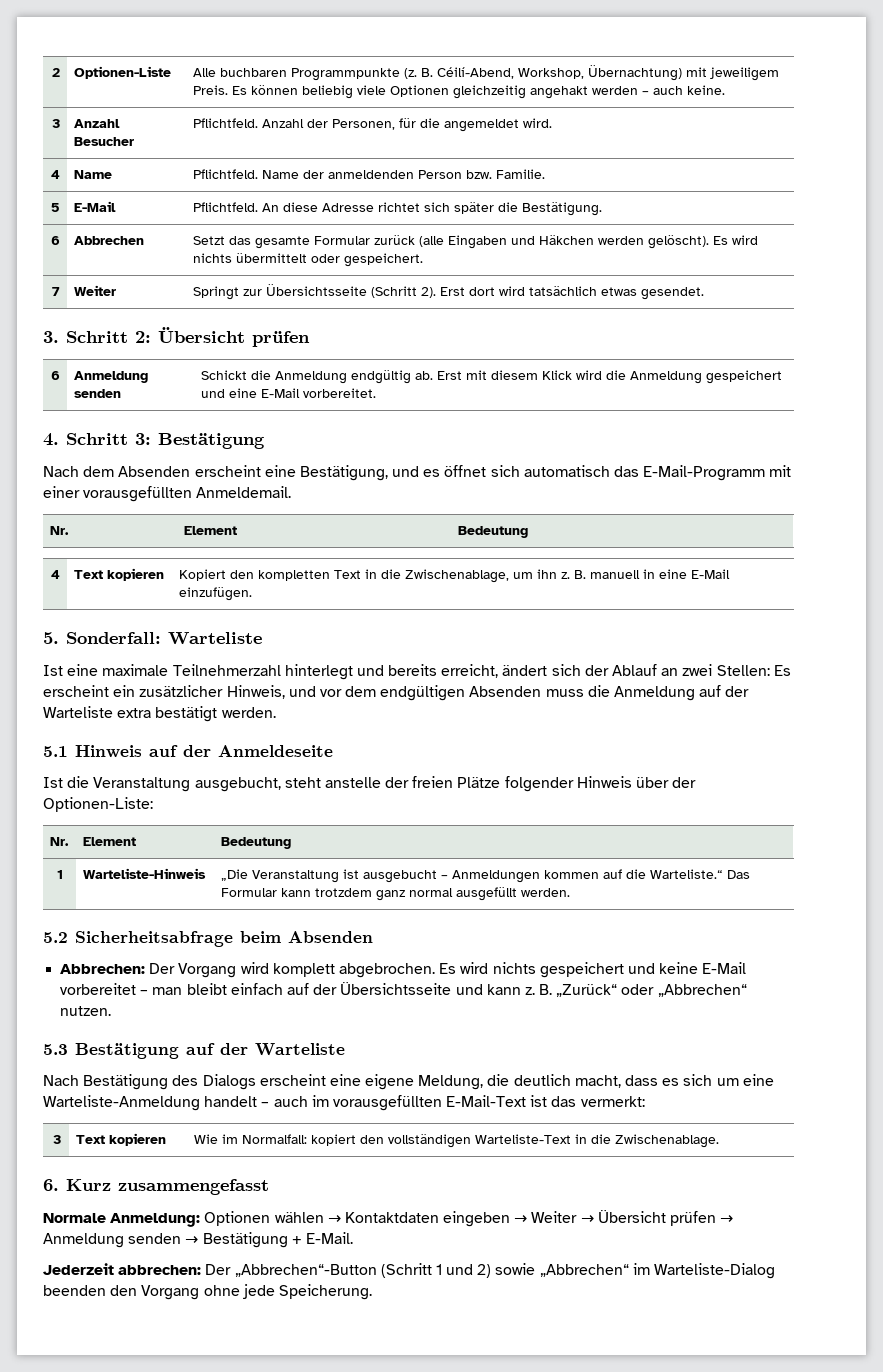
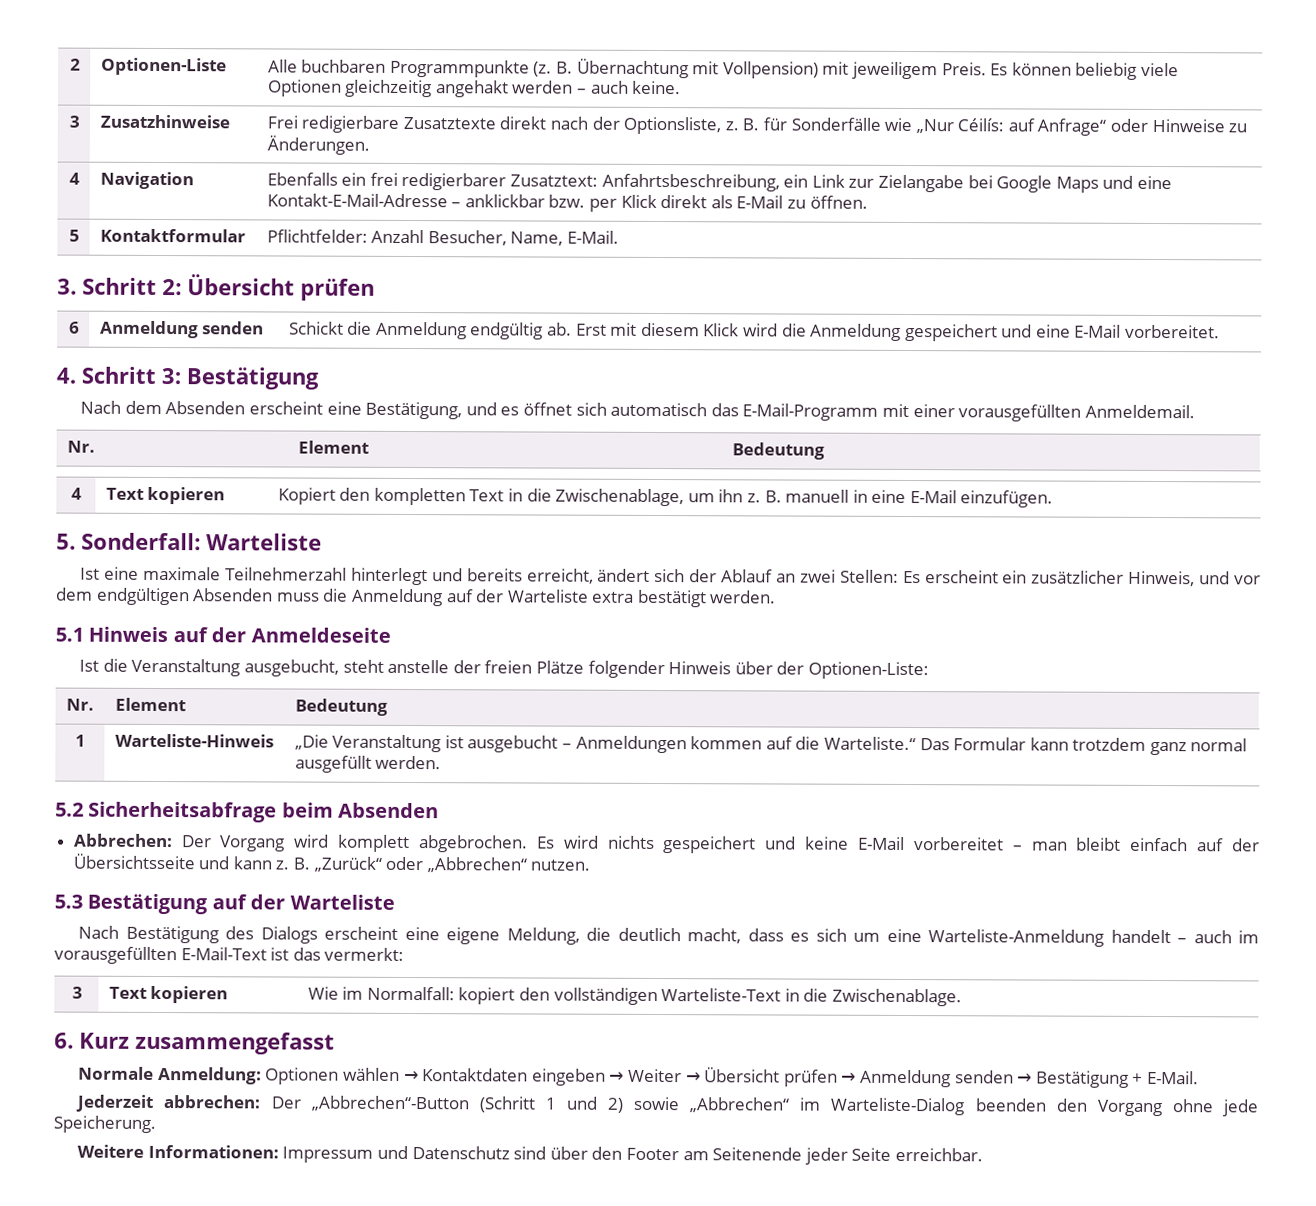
- 2 | Optionen-Liste | Alle buchbaren Programmpunkte (z. B. Céilí-Abend, Workshop, Übernachtung) mit jeweiligem Preis. Es können beliebig viele Optionen gleichzeitig angehakt werden – auch keine.
+ 2 | Optionen-Liste | Alle buchbaren Programmpunkte (z. B. Übernachtung mit Vollpension) mit jeweiligem Preis. Es können beliebig viele Optionen gleichzeitig angehakt werden – auch keine.
- 3 | Anzahl Besucher | Pflichtfeld. Anzahl der Personen, für die angemeldet wird.
- 4 | Name | Pflichtfeld. Name der anmeldenden Person bzw. Familie.
- 5 | E-Mail | Pflichtfeld. An diese Adresse richtet sich später die Bestätigung.
- 6 | Abbrechen | Setzt das gesamte Formular zurück (alle Eingaben und Häkchen werden gelöscht). Es wird nichts übermittelt oder gespeichert.
- 7 | Weiter | Springt zur Übersichtsseite (Schritt 2). Erst dort wird tatsächlich etwas gesendet.
+ 3 | Zusatzhinweise | Frei redigierbare Zusatztexte direkt nach der Optionsliste, z. B. für Sonderfälle wie „Nur Céilís: auf Anfrage“ oder Hinweise zu Änderungen.
+ 4 | Navigation | Ebenfalls ein frei redigierbarer Zusatztext: Anfahrtsbeschreibung, ein Link zur Zielangabe bei Google Maps und eine Kontakt-E-Mail-Adresse – anklickbar bzw. per Klick direkt als E-Mail zu öffnen.
+ 5 | Kontaktformular | Pflichtfelder: Anzahl Besucher, Name, E-Mail.
+ Weitere Informationen: Impressum und Datenschutz sind über den Footer am Seitenende jeder Seite erreichbar.

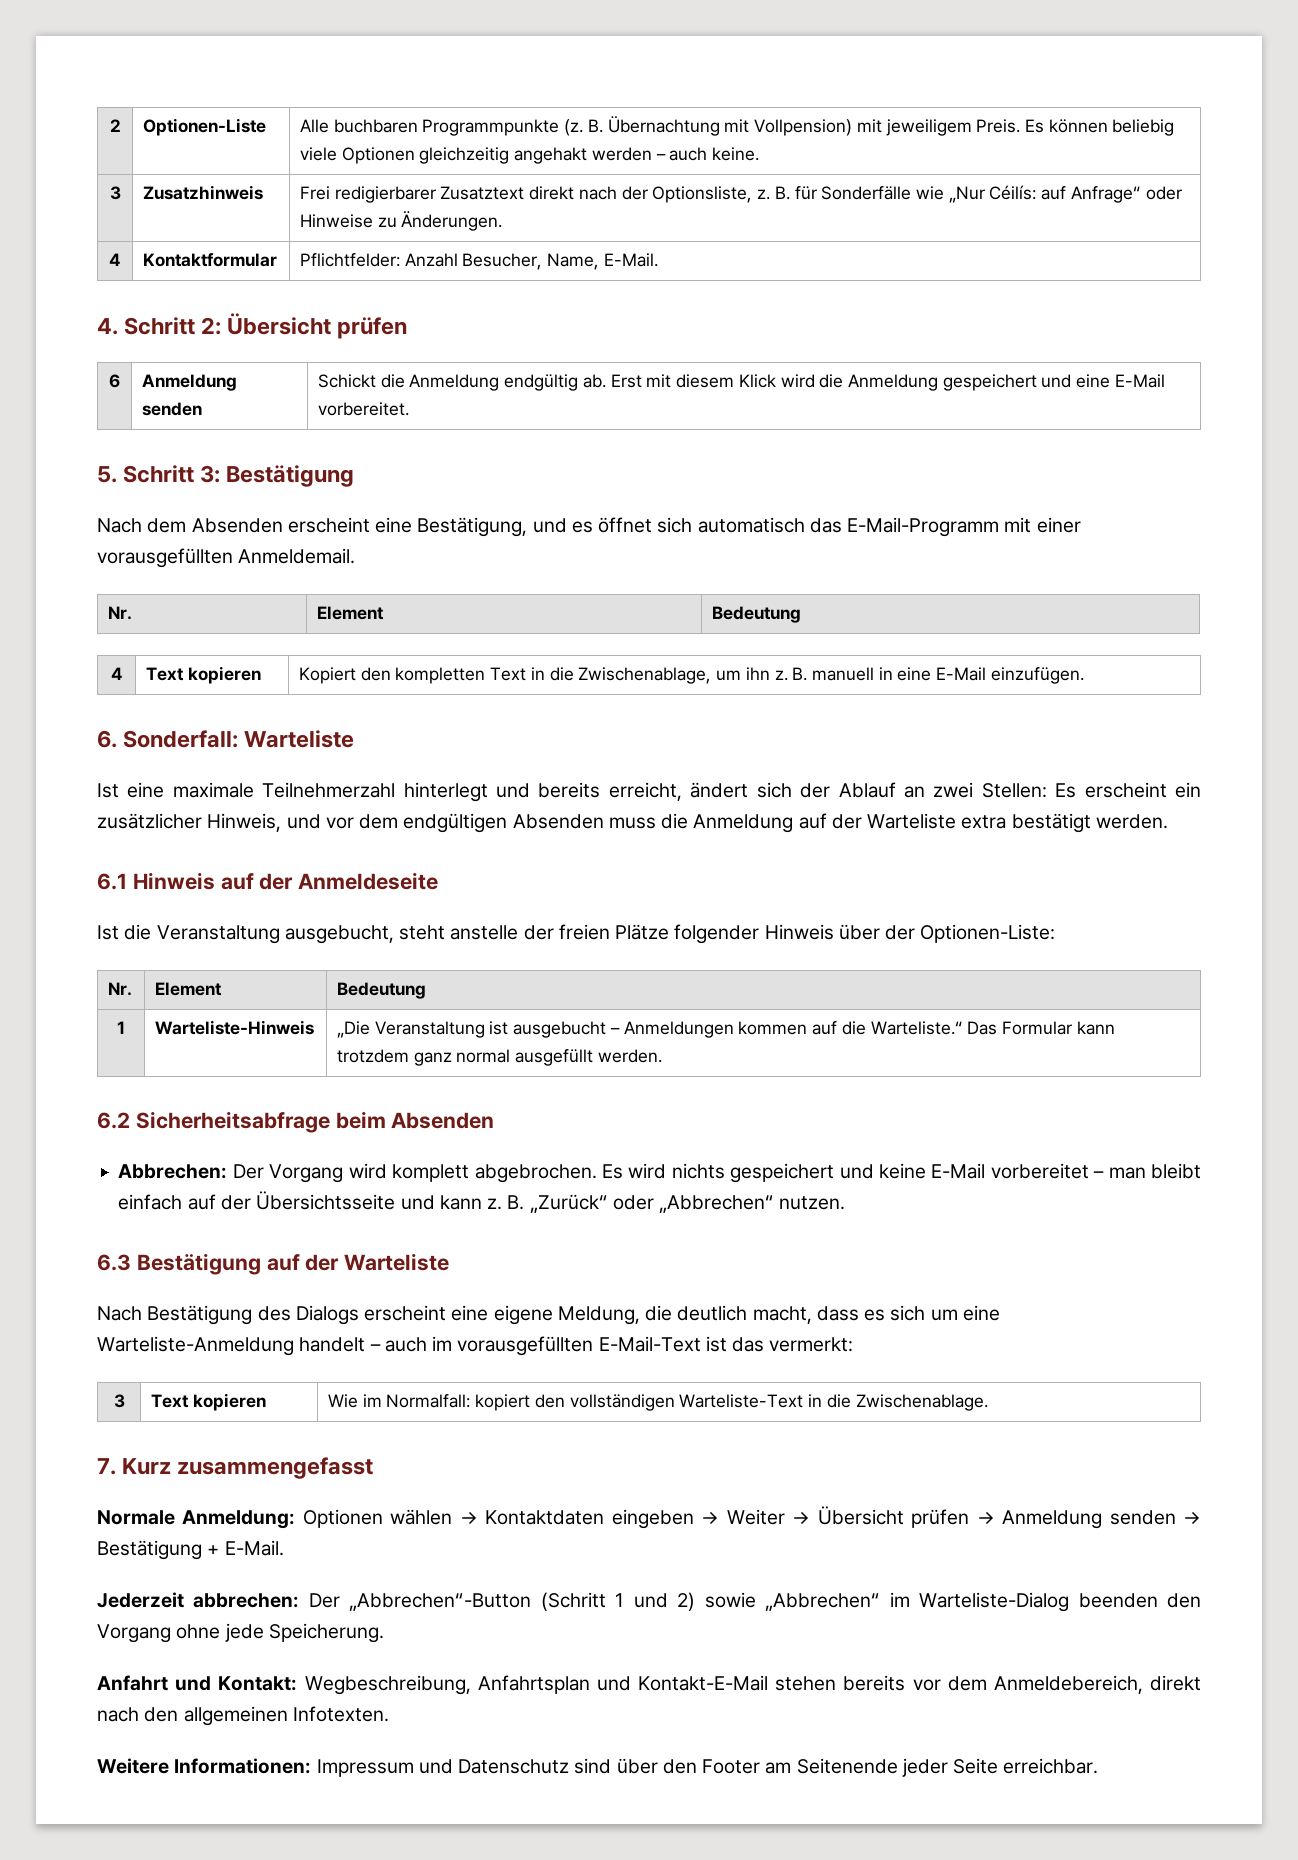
- 3 | Zusatzhinweise | Frei redigierbare Zusatztexte direkt nach der Optionsliste, z. B. für Sonderfälle wie „Nur Céilís: auf Anfrage“ oder Hinweise zu Änderungen.
+ 3 | Zusatzhinweis | Frei redigierbarer Zusatztext direkt nach der Optionsliste, z. B. für Sonderfälle wie „Nur Céilís: auf Anfrage“ oder Hinweise zu Änderungen.
- 4 | Navigation | Ebenfalls ein frei redigierbarer Zusatztext: Anfahrtsbeschreibung, ein Link zur Zielangabe bei Google Maps und eine Kontakt-E-Mail-Adresse – anklickbar bzw. per Klick direkt als E-Mail zu öffnen.
- 5 | Kontaktformular | Pflichtfelder: Anzahl Besucher, Name, E-Mail.
+ 4 | Kontaktformular | Pflichtfelder: Anzahl Besucher, Name, E-Mail.
- 3. Schritt 2: Übersicht prüfen
+ 4. Schritt 2: Übersicht prüfen
- 4. Schritt 3: Bestätigung
+ 5. Schritt 3: Bestätigung
- 5. Sonderfall: Warteliste
+ 6. Sonderfall: Warteliste
- 5.1 Hinweis auf der Anmeldeseite
+ 6.1 Hinweis auf der Anmeldeseite
- 5.2 Sicherheitsabfrage beim Absenden
+ 6.2 Sicherheitsabfrage beim Absenden
- 5.3 Bestätigung auf der Warteliste
+ 6.3 Bestätigung auf der Warteliste
- 6. Kurz zusammengefasst
+ 7. Kurz zusammengefasst
+ Anfahrt und Kontakt: Wegbeschreibung, Anfahrtsplan und Kontakt-E-Mail stehen bereits vor dem Anmeldebereich, direkt nach den allgemeinen Infotexten.

